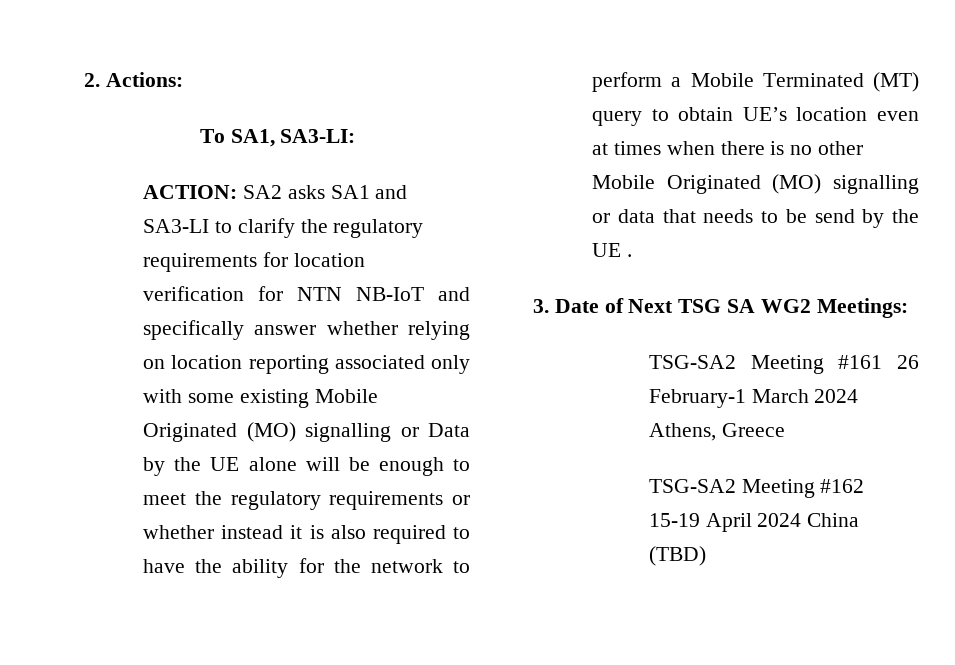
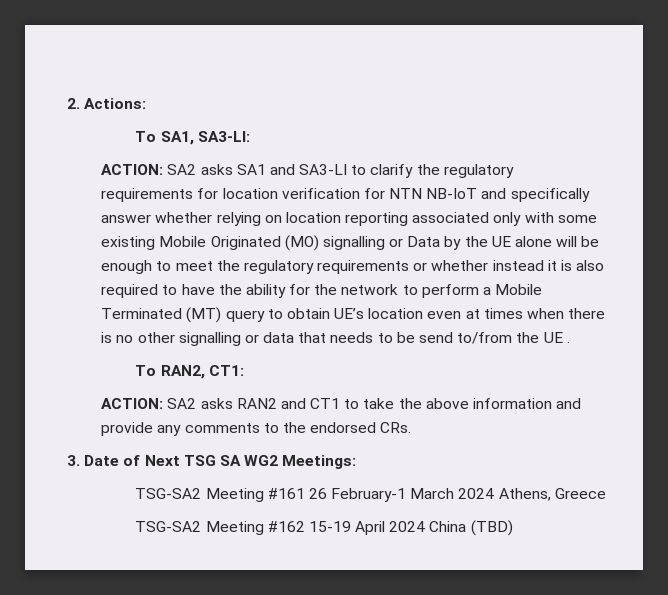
- SA2 asks SA1 and SA3-LI to clarify the regulatory requirements for location verification for NTN NB-IoT and specifically answer whether relying on location reporting associated only with some existing Mobile Originated (MO) signalling or Data by the UE alone will be enough to meet the regulatory requirements or whether instead it is also required to have the ability for the network to perform a Mobile Terminated (MT) query to obtain UE’s location even at times when there is no other Mobile Originated (MO) signalling or data that needs to be send by the UE .
+ SA2 asks SA1 and SA3-LI to clarify the regulatory requirements for location verification for NTN NB-IoT and specifically answer whether relying on location reporting associated only with some existing Mobile Originated (MO) signalling or Data by the UE alone will be enough to meet the regulatory requirements or whether instead it is also required to have the ability for the network to perform a Mobile Terminated (MT) query to obtain UE’s location even at times when there is no other signalling or data that needs to be send to/from the UE .
+ To RAN2, CT1:
+ ACTION: SA2 asks RAN2 and CT1 to take the above information and provide any comments to the endorsed CRs.

